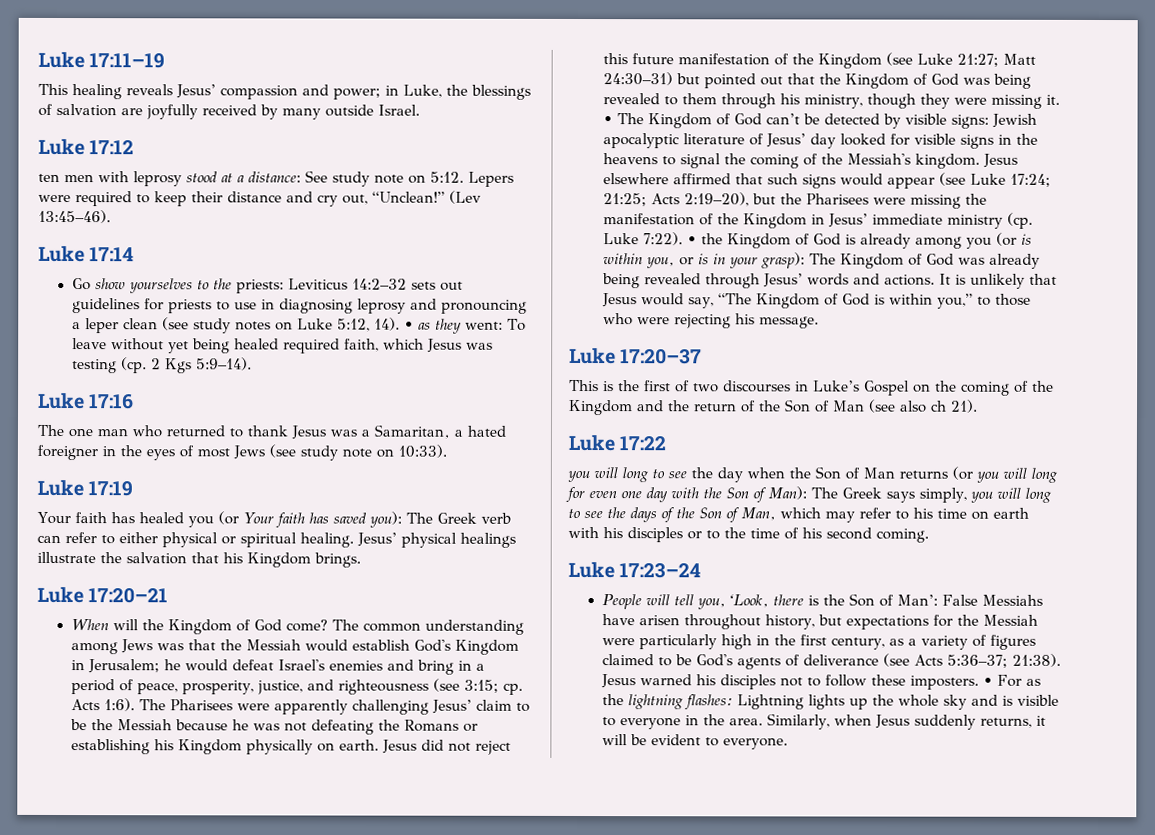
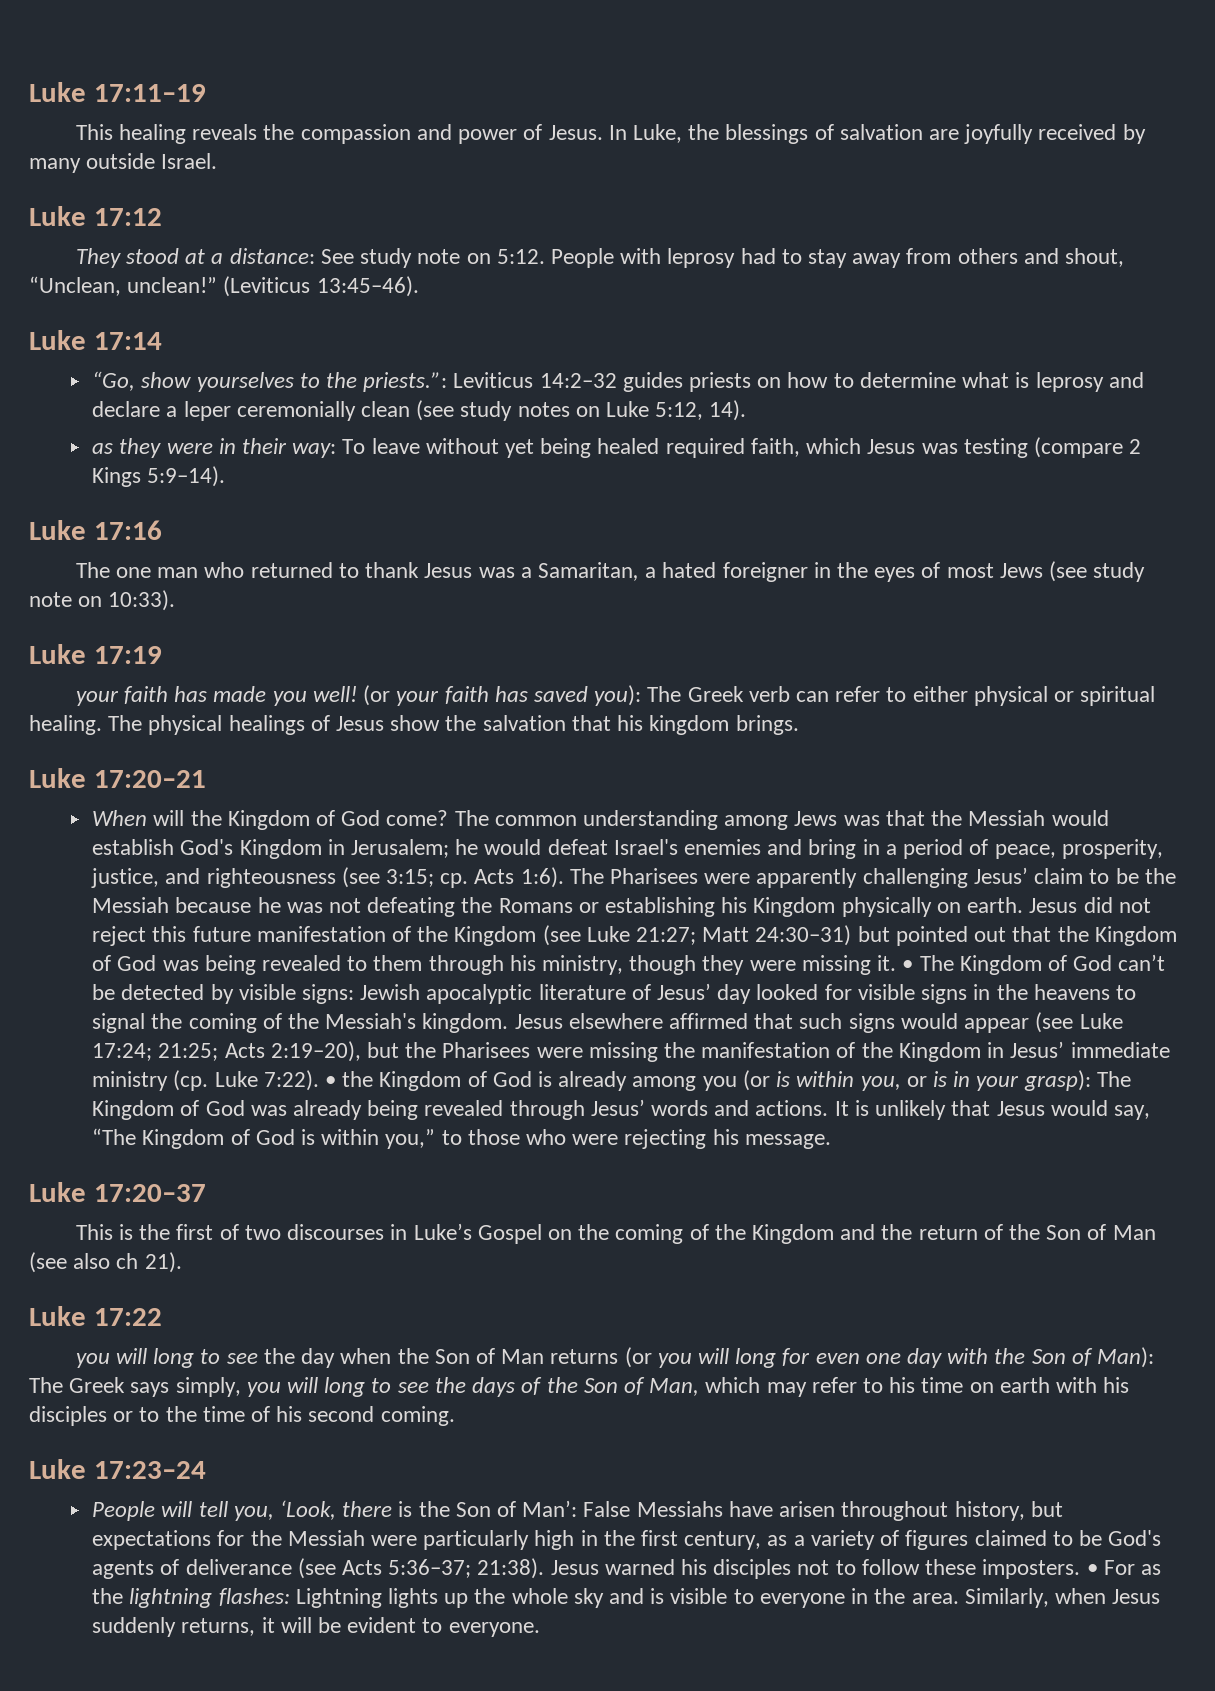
- This healing reveals Jesus’ compassion and power; in Luke, the blessings of salvation are joyfully received by many outside Israel.
+ This healing reveals the compassion and power of Jesus. In Luke, the blessings of salvation are joyfully received by many outside Israel.
- ten men with leprosy stood at a distance: See study note on 5:12.
+ They stood at a distance: See study note on 5:12.
- Lepers were required to keep their distance and cry out, “Unclean!” (Lev 13:45–46).
+ People with leprosy had to stay away from others and shout, “Unclean, unclean!” (Leviticus 13:45–46).
- Go show yourselves to the priests: Leviticus 14:2–32 sets out guidelines for priests to use in diagnosing leprosy and pronouncing a leper clean (see study notes on Luke 5:12, 14). • as they went: To leave without yet being healed required faith, which Jesus was testing (cp. 2 Kgs 5:9–14).
+ “Go, show yourselves to the priests.”: Leviticus 14:2–32 guides priests on how to determine what is leprosy and declare a leper ceremonially clean (see study notes on Luke 5:12, 14).
+ as they were in their way: To leave without yet being healed required faith, which Jesus was testing (compare 2 Kings 5:9–14).
- Your faith has healed you (or Your faith has saved you): The Greek verb can refer to either physical or spiritual healing.
+ your faith has made you well! (or your faith has saved you): The Greek verb can refer to either physical or spiritual healing.
- Jesus’ physical healings illustrate the salvation that his Kingdom brings.
+ The physical healings of Jesus show the salvation that his kingdom brings.

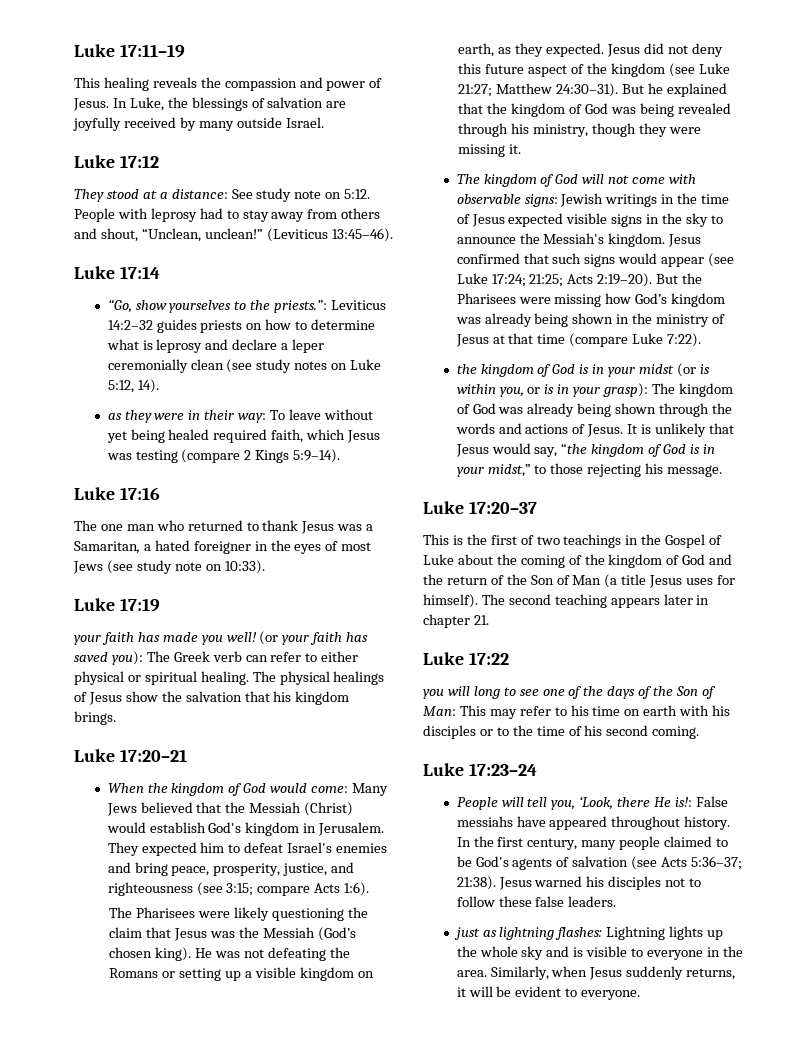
- When will the Kingdom of God come? The common understanding among Jews was that the Messiah would establish God's Kingdom in Jerusalem; he would defeat Israel's enemies and bring in a period of peace, prosperity, justice, and righteousness (see 3:15; cp. Acts 1:6). The Pharisees were apparently challenging Jesus’ claim to be the Messiah because he was not defeating the Romans or establishing his Kingdom physically on earth.
+ When the kingdom of God would come: Many Jews believed that the Messiah (Christ) would establish God's kingdom in Jerusalem. They expected him to defeat Israel's enemies and bring peace, prosperity, justice, and righteousness (see 3:15; compare Acts 1:6).
+ The Pharisees were likely questioning the claim that Jesus was the Messiah (God’s chosen king). He was not defeating the Romans or setting up a visible kingdom on earth, as they expected.
- Jesus did not reject this future manifestation of the Kingdom (see Luke 21:27; Matt 24:30–31) but pointed out that the Kingdom of God was being revealed to them through his ministry, though they were missing it. • The Kingdom of God can’t be detected by visible signs: Jewish apocalyptic literature of Jesus’ day looked for visible signs in the heavens to signal the coming of the Messiah's kingdom.
+ Jesus did not deny this future aspect of the kingdom (see Luke 21:27; Matthew 24:30–31). But he explained that the kingdom of God was being revealed through his ministry, though they were missing it.
+ The kingdom of God will not come with observable signs: Jewish writings in the time of Jesus expected visible signs in the sky to announce the Messiah's kingdom.
- Jesus elsewhere affirmed that such signs would appear (see Luke 17:24; 21:25; Acts 2:19–20), but the Pharisees were missing the manifestation of the Kingdom in Jesus’ immediate ministry (cp. Luke 7:22). • the Kingdom of God is already among you (or is within you, or is in your grasp): The Kingdom of God was already being revealed through Jesus’ words and actions.
+ Jesus confirmed that such signs would appear (see Luke 17:24; 21:25; Acts 2:19–20). But the Pharisees were missing how God’s kingdom was already being shown in the ministry of Jesus at that time (compare Luke 7:22).
+ the kingdom of God is in your midst (or is within you, or is in your grasp): The kingdom of God was already being shown through the words and actions of Jesus.
- It is unlikely that Jesus would say, “The Kingdom of God is within you,” to those who were rejecting his message.
+ It is unlikely that Jesus would say, “the kingdom of God is in your midst,” to those rejecting his message.
- This is the first of two discourses in Luke’s Gospel on the coming of the Kingdom and the return of the Son of Man (see also ch 21).
+ This is the first of two teachings in the Gospel of Luke about the coming of the kingdom of God and the return of the Son of Man (a title Jesus uses for himself). The second teaching appears later in chapter 21.
- you will long to see the day when the Son of Man returns (or you will long for even one day with the Son of Man): The Greek says simply, you will long to see the days of the Son of Man, which may refer to his time on earth with his disciples or to the time of his second coming.
+ you will long to see one of the days of the Son of Man: This may refer to his time on earth with his disciples or to the time of his second coming.
- People will tell you, ‘Look, there is the Son of Man’: False Messiahs have arisen throughout history, but expectations for the Messiah were particularly high in the first century, as a variety of figures claimed to be God's agents of deliverance (see Acts 5:36–37; 21:38).
+ People will tell you, ‘Look, there He is!: False messiahs have appeared throughout history. In the first century, many people claimed to be God's agents of salvation (see Acts 5:36–37; 21:38).
- Jesus warned his disciples not to follow these imposters. • For as the lightning flashes: Lightning lights up the whole sky and is visible to everyone in the area.
+ Jesus warned his disciples not to follow these false leaders.
+ just as lightning flashes: Lightning lights up the whole sky and is visible to everyone in the area.

